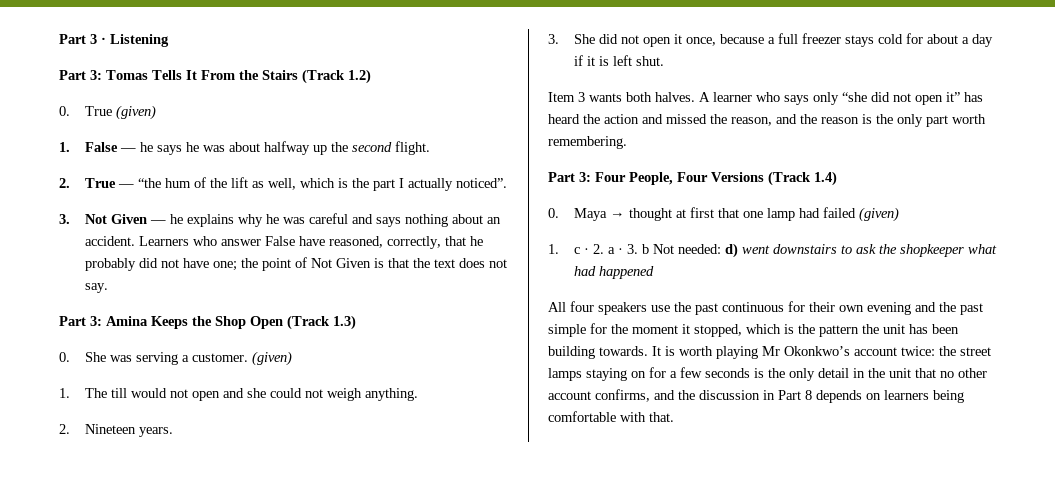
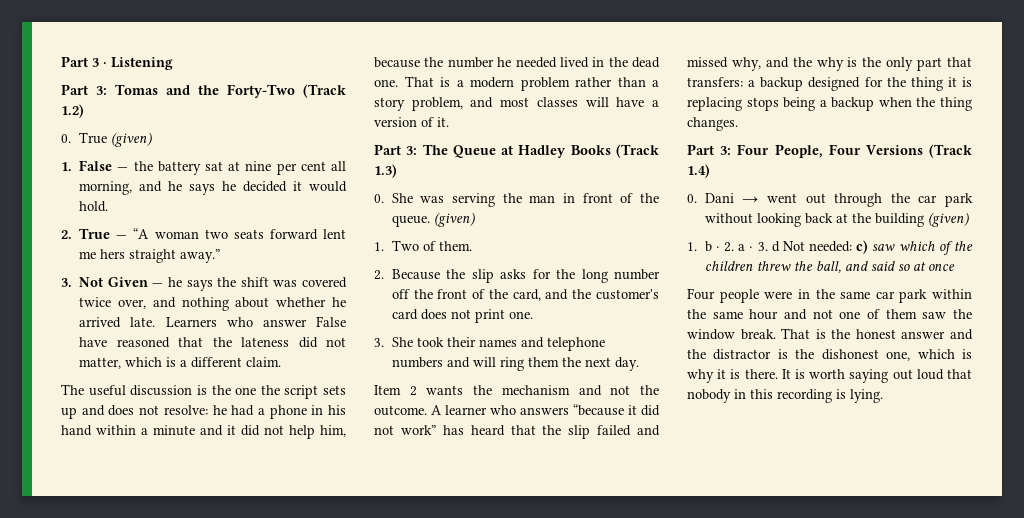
- Part 3: Tomas Tells It From the Stairs (Track 1.2)
+ Part 3: Tomas and the Forty-Two (Track 1.2)
- 1. False — he says he was about halfway up the second flight.
- 2. True — “the hum of the lift as well, which is the part I actually noticed”.
+ 1. False — the battery sat at nine per cent all morning, and he says he decided it would hold.
+ 2. True — “A woman two seats forward lent me hers straight away.”
- 3. Not Given — he explains why he was careful and says nothing about an accident.
+ 3. Not Given — he says the shift was covered twice over, and nothing about whether he arrived late.
- Learners who answer False have reasoned, correctly, that he probably did not have one; the point of Not Given is that the text does not say.
- Part 3: Amina Keeps the Shop Open (Track 1.3)
+ Learners who answer False have reasoned that the lateness did not matter, which is a different claim.
+ The useful discussion is the one the script sets up and does not resolve: he had a phone in his hand within a minute and it did not help him, because the number he needed lived in the dead one. That is a modern problem rather than a story problem, and most classes will have a version of it.
+ Part 3: The Queue at Hadley Books (Track 1.3)
- 0. She was serving a customer. (given)
- 1. The till would not open and she could not weigh anything.
- 2. Nineteen years.
- 3. She did not open it once, because a full freezer stays cold for about a day if it is left shut.
- Item 3 wants both halves. A learner who says only “she did not open it” has heard the action and missed the reason, and the reason is the only part worth remembering.
+ 0. She was serving the man in front of the queue. (given)
+ 1. Two of them.
+ 2. Because the slip asks for the long number off the front of the card, and the customer's card does not print one.
+ 3. She took their names and telephone numbers and will ring them the next day.
+ Item 2 wants the mechanism and not the outcome. A learner who answers “because it did not work” has heard that the slip failed and missed why, and the why is the only part that transfers: a backup designed for the thing it is replacing stops being a backup when the thing changes.
- 0. Maya → thought at first that one lamp had failed (given)
- 1. c · 2. a · 3. b Not needed: d) went downstairs to ask the shopkeeper what had happened
- All four speakers use the past continuous for their own evening and the past simple for the moment it stopped, which is the pattern the unit has been building towards. It is worth playing Mr Okonkwo’s account twice: the street lamps staying on for a few seconds is the only detail in the unit that no other account confirms, and the discussion in Part 8 depends on learners being comfortable with that.
+ 0. Dani → went out through the car park without looking back at the building (given)
+ 1. b · 2. a · 3. d Not needed: c) saw which of the children threw the ball, and said so at once
+ Four people were in the same car park within the same hour and not one of them saw the window break. That is the honest answer and the distractor is the dishonest one, which is why it is there. It is worth saying out loud that nobody in this recording is lying.

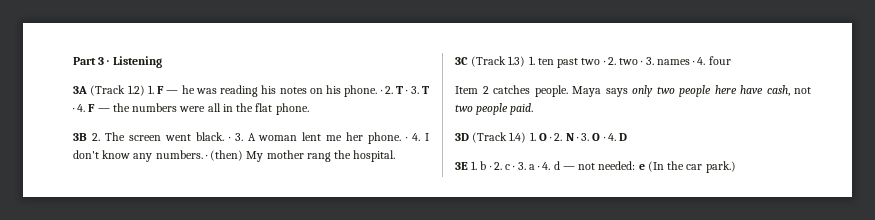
- Part 3: Tomas and the Forty-Two (Track 1.2)
- 0. True (given)
- 1. False — the battery sat at nine per cent all morning, and he says he decided it would hold.
- 2. True — “A woman two seats forward lent me hers straight away.”
- 3. Not Given — he says the shift was covered twice over, and nothing about whether he arrived late. Learners who answer False have reasoned that the lateness did not matter, which is a different claim.
- The useful discussion is the one the script sets up and does not resolve: he had a phone in his hand within a minute and it did not help him, because the number he needed lived in the dead one. That is a modern problem rather than a story problem, and most classes will have a version of it.
- Part 3: The Queue at Hadley Books (Track 1.3)
- 0. She was serving the man in front of the queue. (given)
- 1. Two of them.
- 2. Because the slip asks for the long number off the front of the card, and the customer's card does not print one.
- 3. She took their names and telephone numbers and will ring them the next day.
- Item 2 wants the mechanism and not the outcome. A learner who answers “because it did not work” has heard that the slip failed and missed why, and the why is the only part that transfers: a backup designed for the thing it is replacing stops being a backup when the thing changes.
- Part 3: Four People, Four Versions (Track 1.4)
- 0. Dani → went out through the car park without looking back at the building (given)
- 1. b · 2. a · 3. d Not needed: c) saw which of the children threw the ball, and said so at once
- Four people were in the same car park within the same hour and not one of them saw the window break. That is the honest answer and the distractor is the dishonest one, which is why it is there. It is worth saying out loud that nobody in this recording is lying.
+ 3A (Track 1.2) 1. F — he was reading his notes on his phone. · 2. T · 3. T · 4. F — the numbers were all in the flat phone.
+ 3B 2. The screen went black. · 3. A woman lent me her phone. · 4. I don't know any numbers. · (then) My mother rang the hospital.
+ 3C (Track 1.3) 1. ten past two · 2. two · 3. names · 4. four
+ Item 2 catches people. Maya says only two people here have cash, not two people paid.
+ 3D (Track 1.4) 1. O · 2. N · 3. O · 4. D
+ 3E 1. b · 2. c · 3. a · 4. d — not needed: e (In the car park.)

